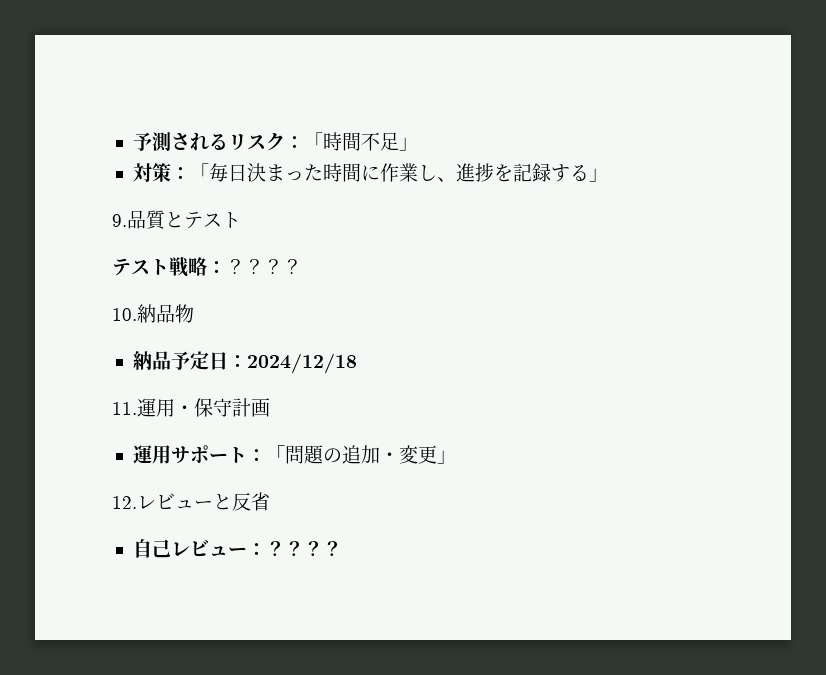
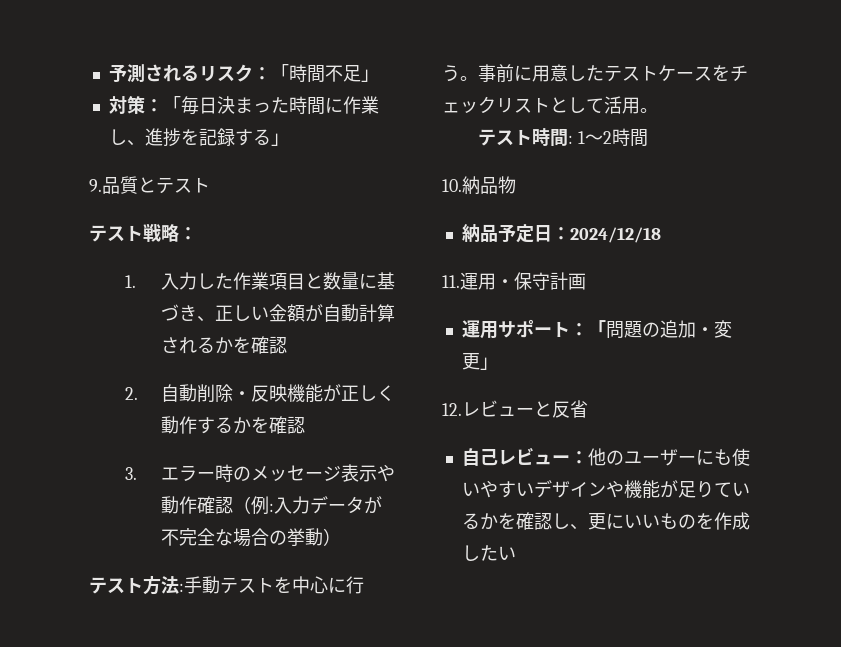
- テスト戦略：？？？？
+ テスト戦略：
+ 1.入力した作業項目と数量に基づき、正しい金額が自動計算されるかを確認
+ 2.自動削除・反映機能が正しく動作するかを確認
+ 3.エラー時のメッセージ表示や動作確認（例:入力データが不完全な場合の挙動）
+ テスト方法:手動テストを中心に行う。事前に用意したテストケースをチェックリストとして活用。
+ テスト時間: 1～2時間
- 自己レビュー：？？？？
+ 自己レビュー：他のユーザーにも使いやすいデザインや機能が足りているかを確認し、更にいいものを作成したい

